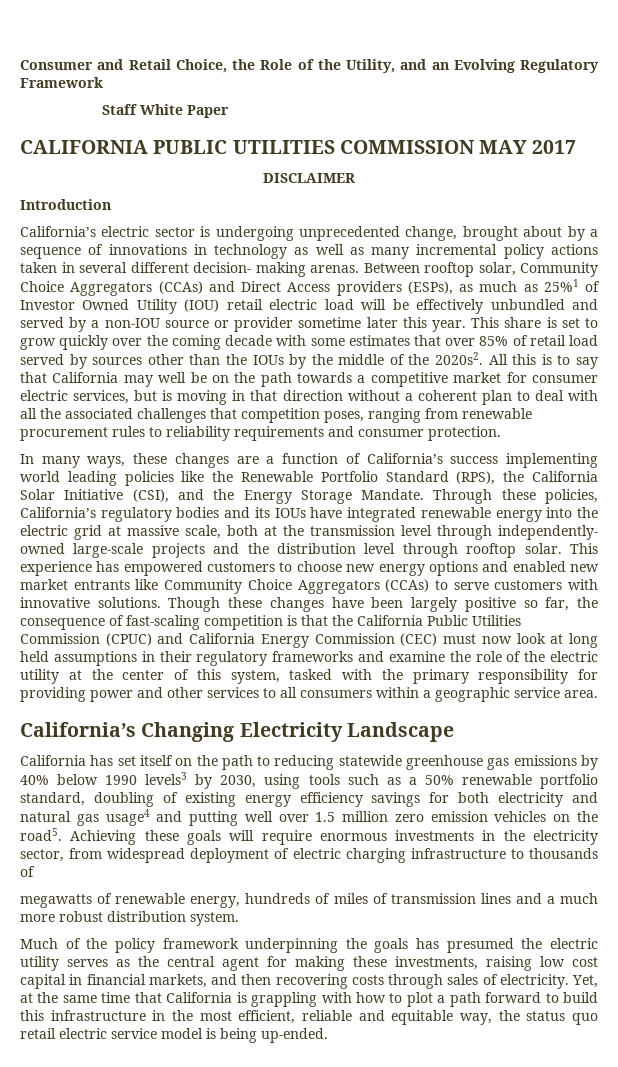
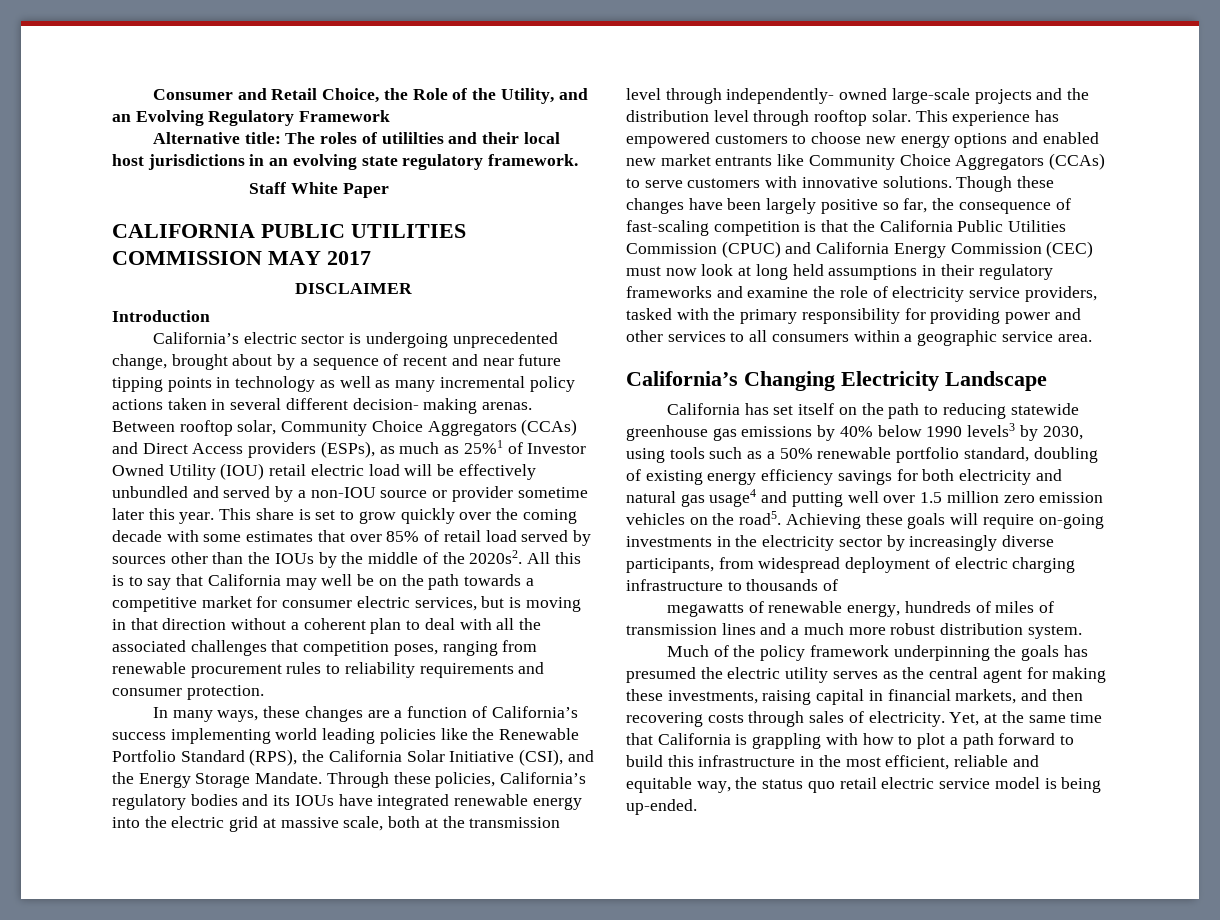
+ Alternative title: The roles of utililties and their local host jurisdictions in an evolving state regulatory framework.
- California’s electric sector is undergoing unprecedented change, brought about by a sequence of innovations in technology as well as many incremental policy actions taken in several different decision- making arenas.
+ California’s electric sector is undergoing unprecedented change, brought about by a sequence of recent and near future tipping points in technology as well as many incremental policy actions taken in several different decision- making arenas.
- Though these changes have been largely positive so far, the consequence of fast-scaling competition is that the California Public Utilities Commission (CPUC) and California Energy Commission (CEC) must now look at long held assumptions in their regulatory frameworks and examine the role of the electric utility at the center of this system, tasked with the primary responsibility for providing power and other services to all consumers within a geographic service area.
+ Though these changes have been largely positive so far, the consequence of fast-scaling competition is that the California Public Utilities Commission (CPUC) and California Energy Commission (CEC) must now look at long held assumptions in their regulatory frameworks and examine the role of electricity service providers, tasked with the primary responsibility for providing power and other services to all consumers within a geographic service area.
- Achieving these goals will require enormous investments in the electricity sector, from widespread deployment of electric charging infrastructure to thousands of
+ Achieving these goals will require on-going investments in the electricity sector by increasingly diverse participants, from widespread deployment of electric charging infrastructure to thousands of
- Much of the policy framework underpinning the goals has presumed the electric utility serves as the central agent for making these investments, raising low cost capital in financial markets, and then recovering costs through sales of electricity.
+ Much of the policy framework underpinning the goals has presumed the electric utility serves as the central agent for making these investments, raising capital in financial markets, and then recovering costs through sales of electricity.

